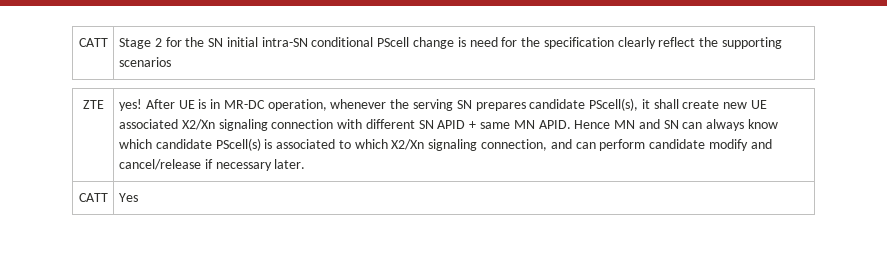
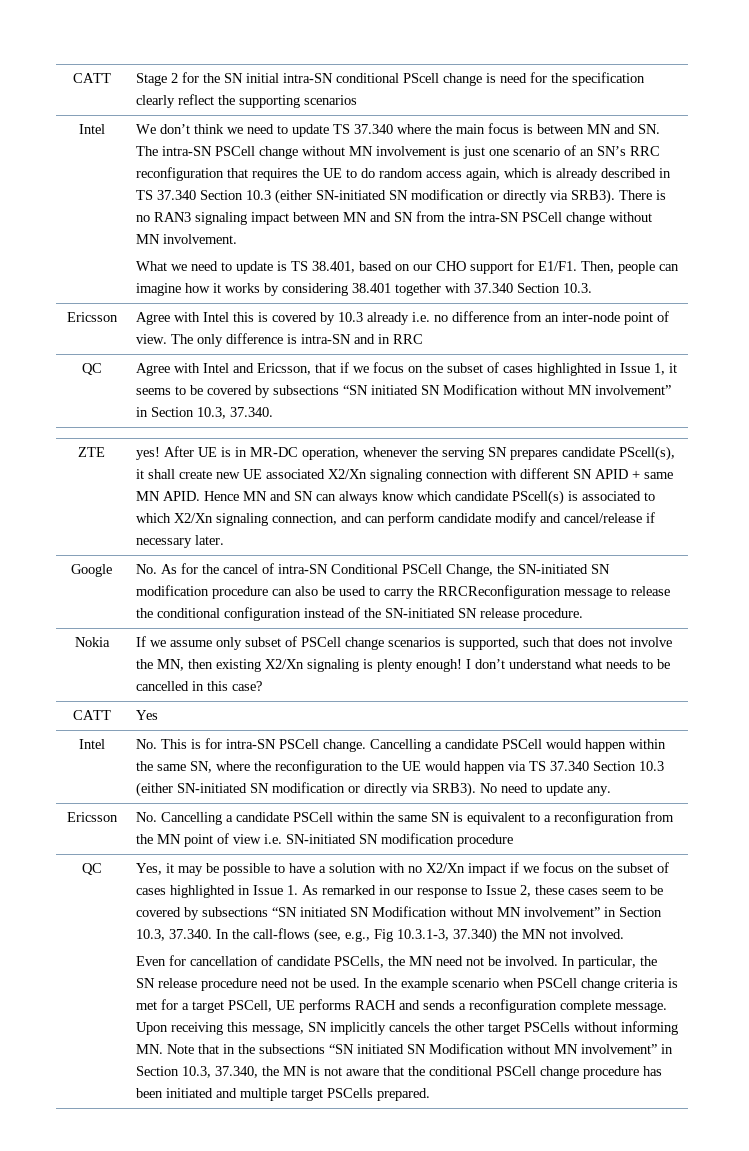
+ Intel | We don’t think we need to update TS 37.340 where the main focus is between MN and SN. The intra-SN PSCell change without MN involvement is just one scenario of an SN’s RRC reconfiguration that requires the UE to do random access again, which is already described in TS 37.340 Section 10.3 (either SN-initiated SN modification or directly via SRB3). There is no RAN3 signaling impact between MN and SN from the intra-SN PSCell change without MN involvement.
+ What we need to update is TS 38.401, based on our CHO support for E1/F1. Then, people can imagine how it works by considering 38.401 together with 37.340 Section 10.3.
+ Ericsson | Agree with Intel this is covered by 10.3 already i.e. no difference from an inter-node point of view. The only difference is intra-SN and in RRC
+ QC | Agree with Intel and Ericsson, that if we focus on the subset of cases highlighted in Issue 1, it seems to be covered by subsections “SN initiated SN Modification without MN involvement” in Section 10.3, 37.340.
+ Google | No. As for the cancel of intra-SN Conditional PSCell Change, the SN-initiated SN modification procedure can also be used to carry the RRCReconfiguration message to release the conditional configuration instead of the SN-initiated SN release procedure.
+ Nokia | If we assume only subset of PSCell change scenarios is supported, such that does not involve the MN, then existing X2/Xn signaling is plenty enough! I don’t understand what needs to be cancelled in this case?
  CATT | Yes
+ Intel | No. This is for intra-SN PSCell change. Cancelling a candidate PSCell would happen within the same SN, where the reconfiguration to the UE would happen via TS 37.340 Section 10.3 (either SN-initiated SN modification or directly via SRB3). No need to update any.
+ Ericsson | No. Cancelling a candidate PSCell within the same SN is equivalent to a reconfiguration from the MN point of view i.e. SN-initiated SN modification procedure
+ QC | Yes, it may be possible to have a solution with no X2/Xn impact if we focus on the subset of cases highlighted in Issue 1. As remarked in our response to Issue 2, these cases seem to be covered by subsections “SN initiated SN Modification without MN involvement” in Section 10.3, 37.340. In the call-flows (see, e.g., Fig 10.3.1-3, 37.340) the MN not involved.
+ Even for cancellation of candidate PSCells, the MN need not be involved. In particular, the SN release procedure need not be used. In the example scenario when PSCell change criteria is met for a target PSCell, UE performs RACH and sends a reconfiguration complete message. Upon receiving this message, SN implicitly cancels the other target PSCells without informing MN. Note that in the subsections “SN initiated SN Modification without MN involvement” in Section 10.3, 37.340, the MN is not aware that the conditional PSCell change procedure has been initiated and multiple target PSCells prepared.

